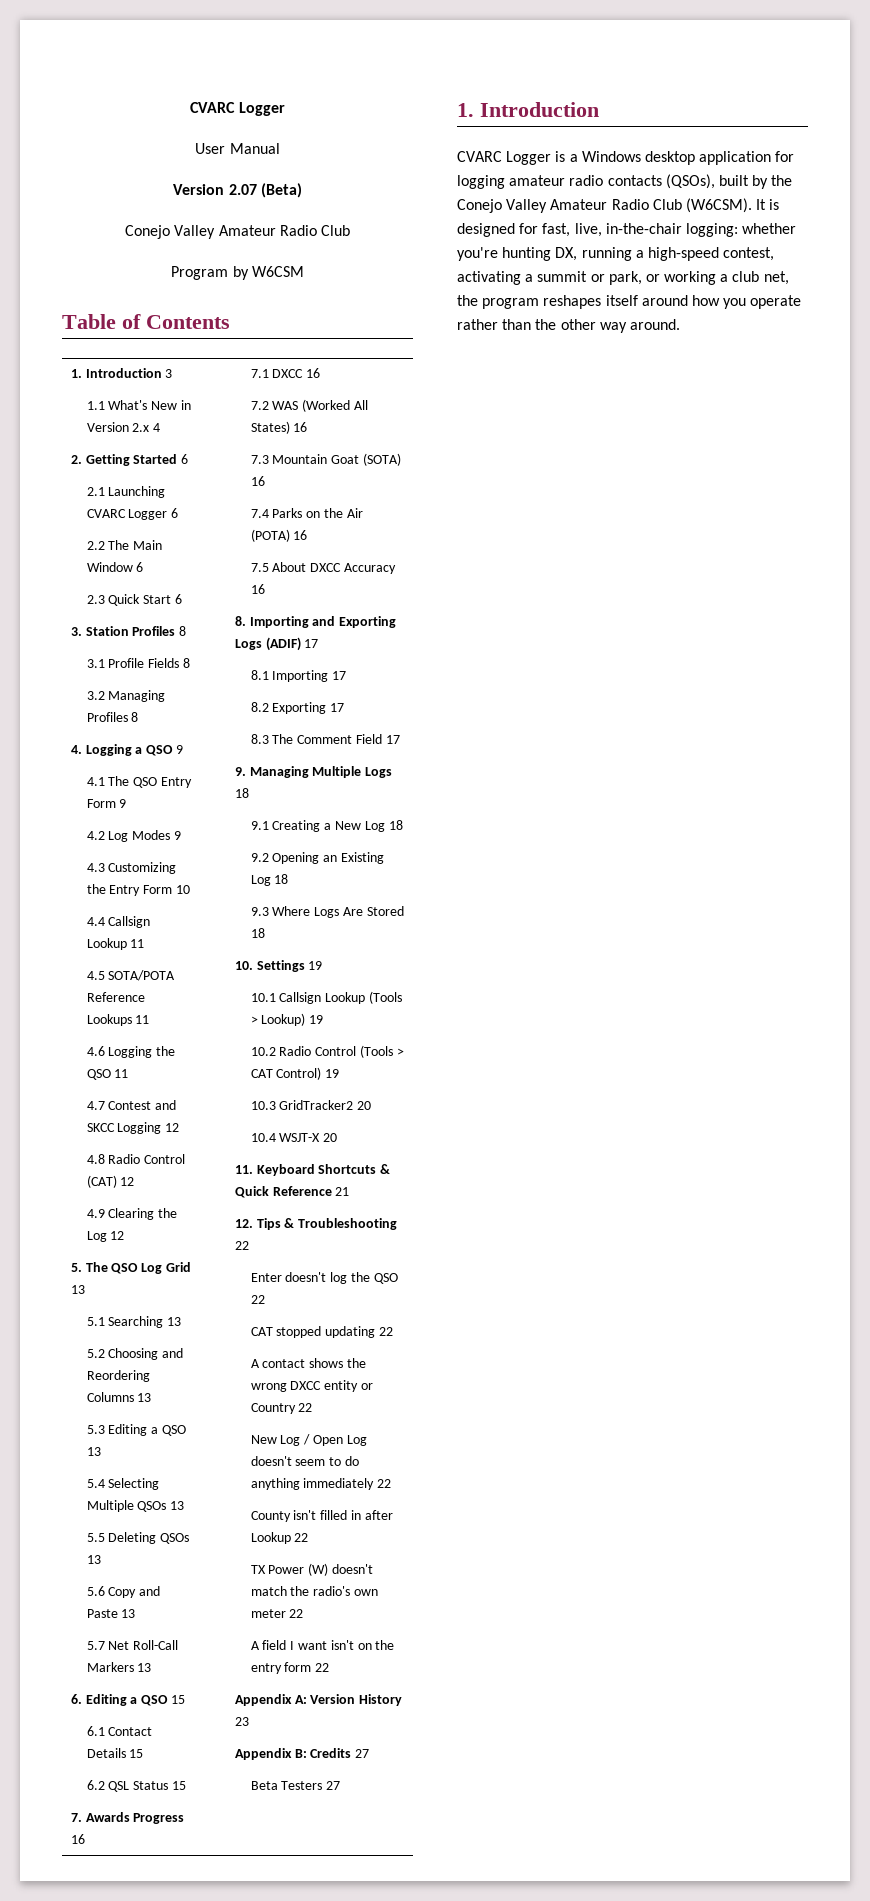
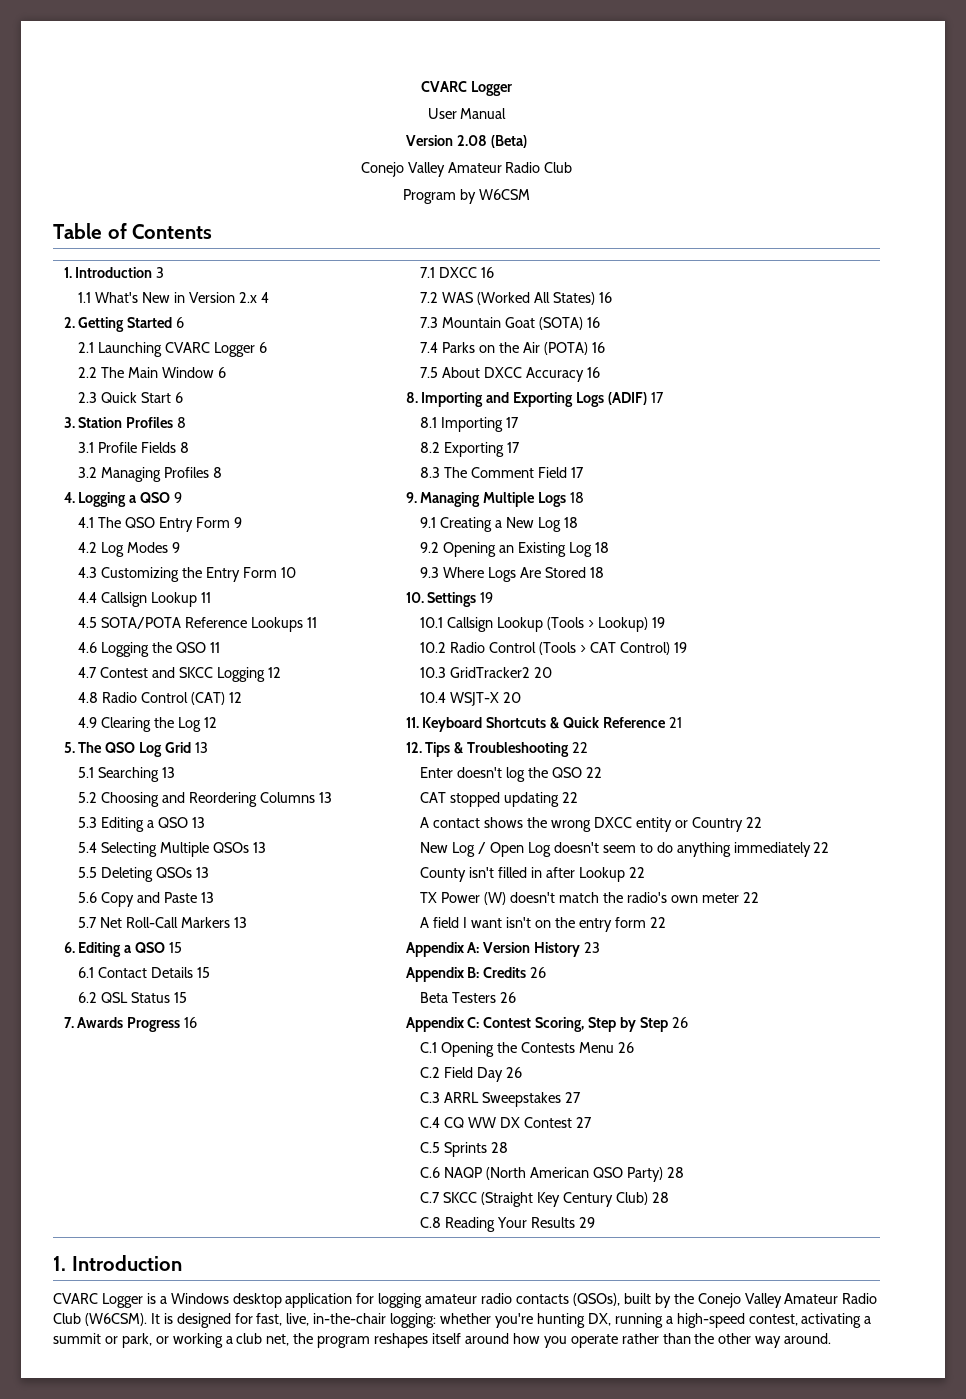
- Version 2.07 (Beta)
+ Version 2.08 (Beta)
- Appendix B: Credits 27
+ Appendix B: Credits 26
- Beta Testers 27
+ Beta Testers 26
+ Appendix C: Contest Scoring, Step by Step 26
+ C.1 Opening the Contests Menu 26
+ C.2 Field Day 26
+ C.3 ARRL Sweepstakes 27
+ C.4 CQ WW DX Contest 27
+ C.5 Sprints 28
+ C.6 NAQP (North American QSO Party) 28
+ C.7 SKCC (Straight Key Century Club) 28
+ C.8 Reading Your Results 29

